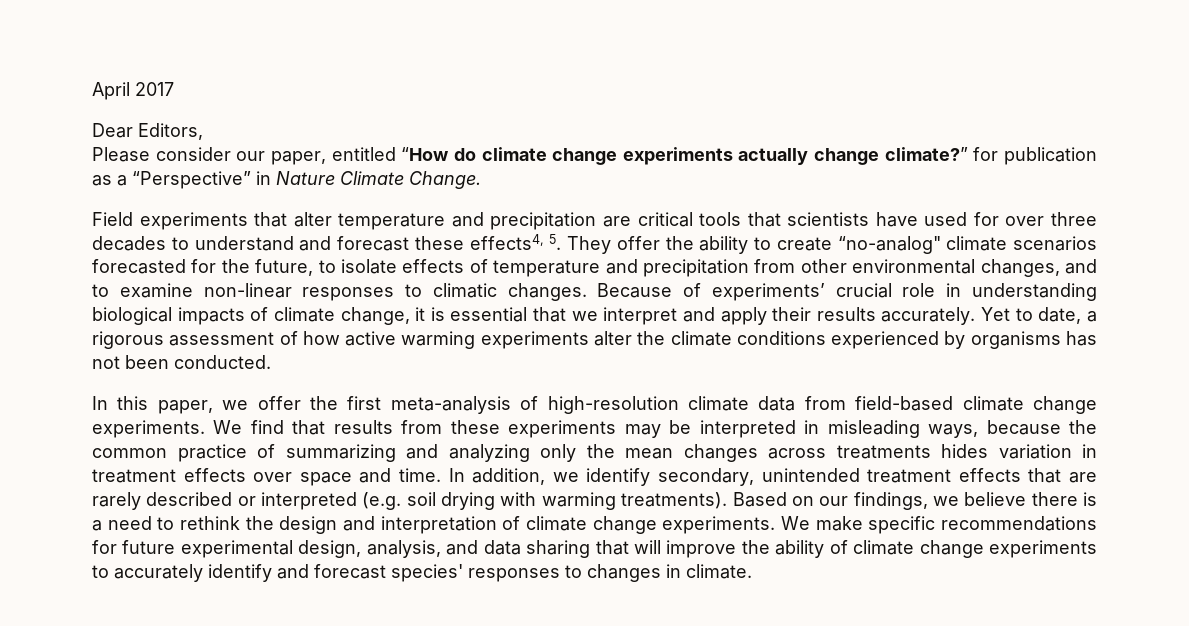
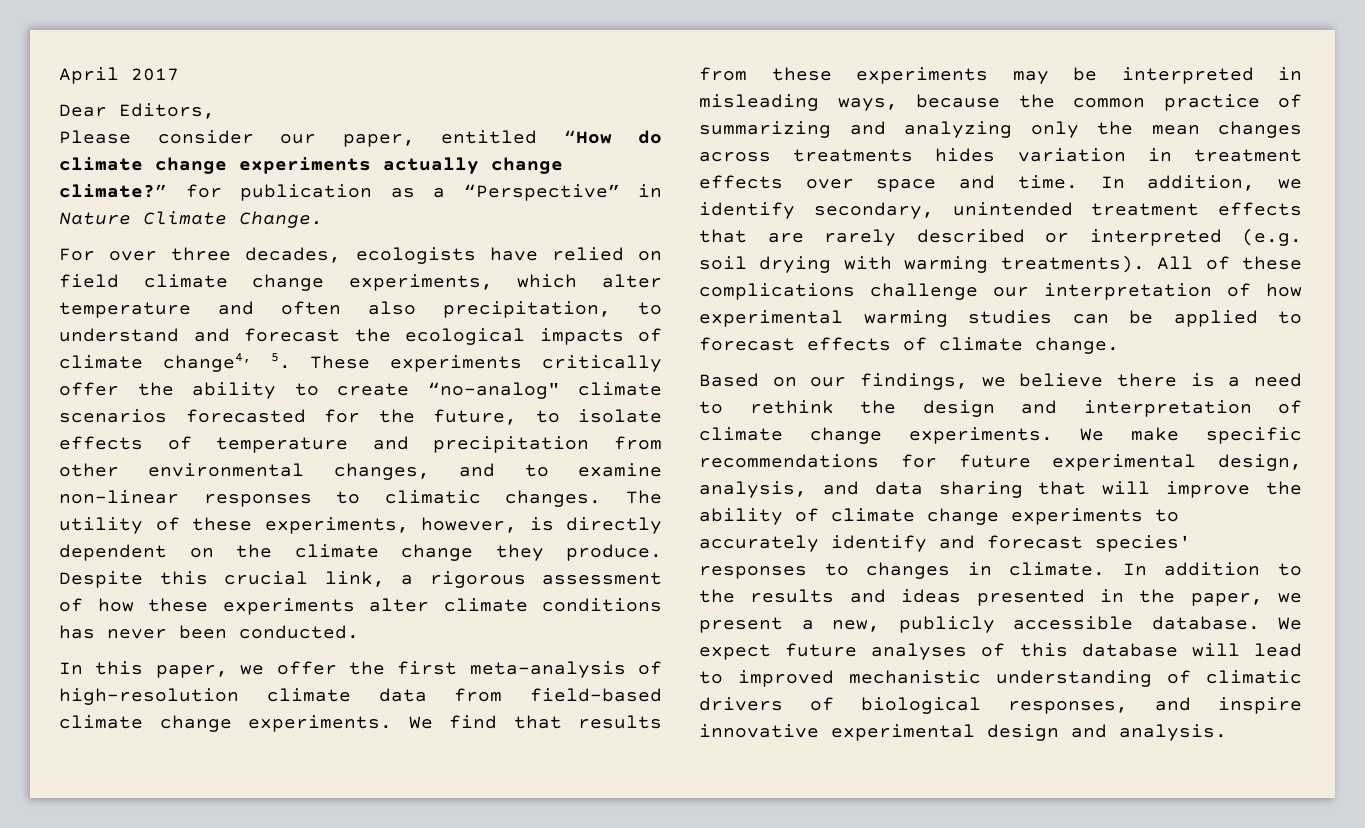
- Field experiments that alter temperature and precipitation are critical tools that scientists have used for over three decades to understand and forecast these effects4, 5. They offer the ability to create “no-analog" climate scenarios forecasted for the future, to isolate effects of temperature and precipitation from other environmental changes, and to examine non-linear responses to climatic changes.
+ For over three decades, ecologists have relied on field climate change experiments, which alter temperature and often also precipitation, to understand and forecast the ecological impacts of climate change4, 5. These experiments critically offer the ability to create “no-analog" climate scenarios forecasted for the future, to isolate effects of temperature and precipitation from other environmental changes, and to examine non-linear responses to climatic changes.
- Because of experiments’ crucial role in understanding biological impacts of climate change, it is essential that we interpret and apply their results accurately. Yet to date, a rigorous assessment of how active warming experiments alter the climate conditions experienced by organisms has not been conducted.
+ The utility of these experiments, however, is directly dependent on the climate change they produce. Despite this crucial link, a rigorous assessment of how these experiments alter climate conditions has never been conducted.
- In addition, we identify secondary, unintended treatment effects that are rarely described or interpreted (e.g. soil drying with warming treatments). Based on our findings, we believe there is a need to rethink the design and interpretation of climate change experiments.
+ In addition, we identify secondary, unintended treatment effects that are rarely described or interpreted (e.g. soil drying with warming treatments). All of these complications challenge our interpretation of how experimental warming studies can be applied to forecast effects of climate change.
+ Based on our findings, we believe there is a need to rethink the design and interpretation of climate change experiments.
+ In addition to the results and ideas presented in the paper, we present a new, publicly accessible database. We expect future analyses of this database will lead to improved mechanistic understanding of climatic drivers of biological responses, and inspire innovative experimental design and analysis.

